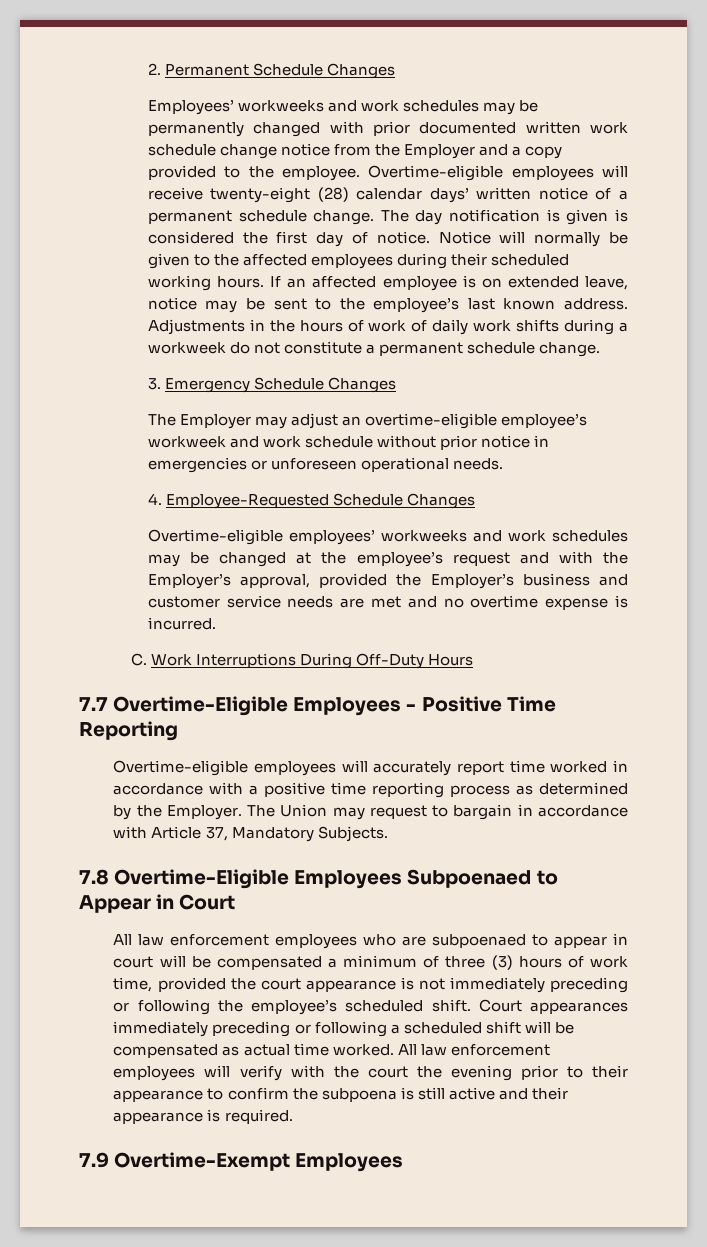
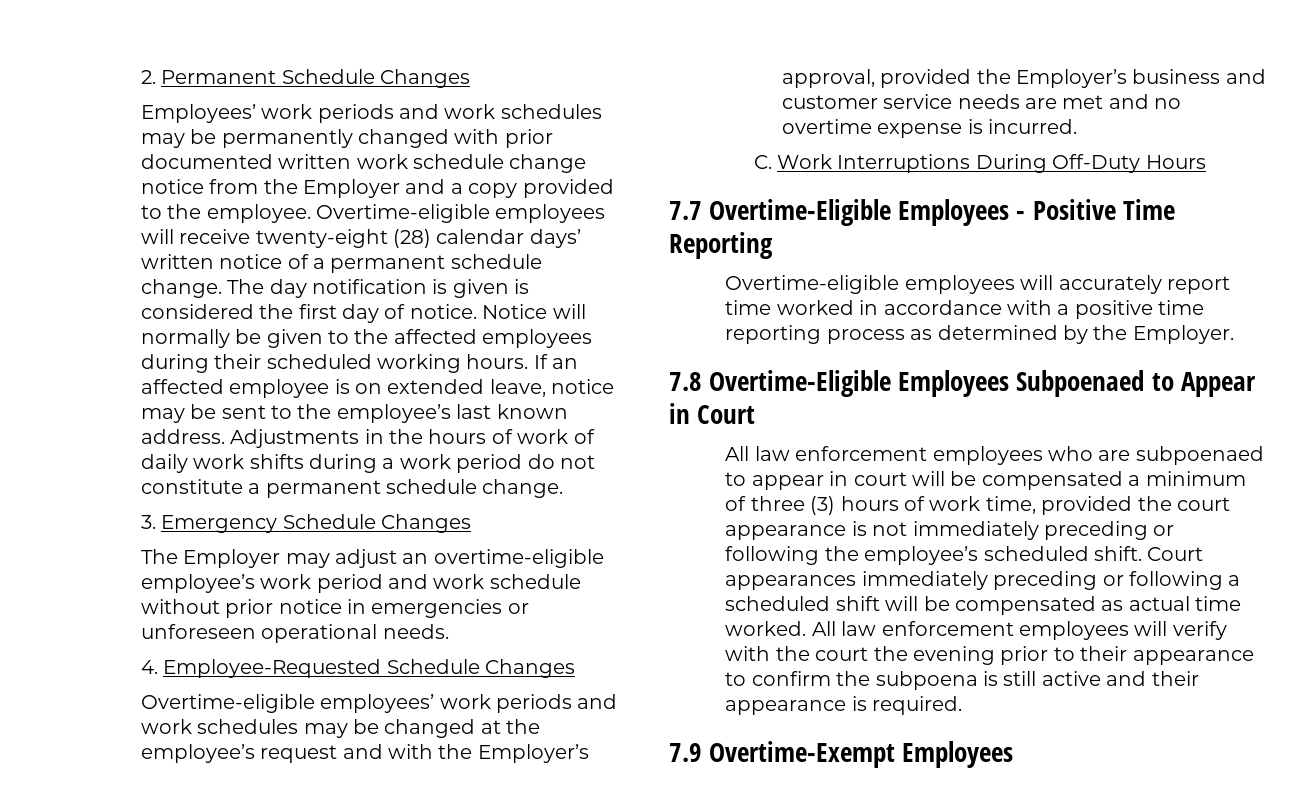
- Employees’ workweeks and work schedules may be permanently changed with prior documented written work schedule change notice from the Employer and a copy provided to the employee.
+ Employees’ work periods and work schedules may be permanently changed with prior documented written work schedule change notice from the Employer and a copy provided to the employee.
- Adjustments in the hours of work of daily work shifts during a workweek do not constitute a permanent schedule change.
+ Adjustments in the hours of work of daily work shifts during a work period do not constitute a permanent schedule change.
- The Employer may adjust an overtime-eligible employee’s workweek and work schedule without prior notice in emergencies or unforeseen operational needs.
+ The Employer may adjust an overtime-eligible employee’s work period and work schedule without prior notice in emergencies or unforeseen operational needs.
- Overtime-eligible employees’ workweeks and work schedules may be changed at the employee’s request and with the Employer’s approval, provided the Employer’s business and customer service needs are met and no overtime expense is incurred.
+ Overtime-eligible employees’ work periods and work schedules may be changed at the employee’s request and with the Employer’s approval, provided the Employer’s business and customer service needs are met and no overtime expense is incurred.
- The Union may request to bargain in accordance with Article 37, Mandatory Subjects.

